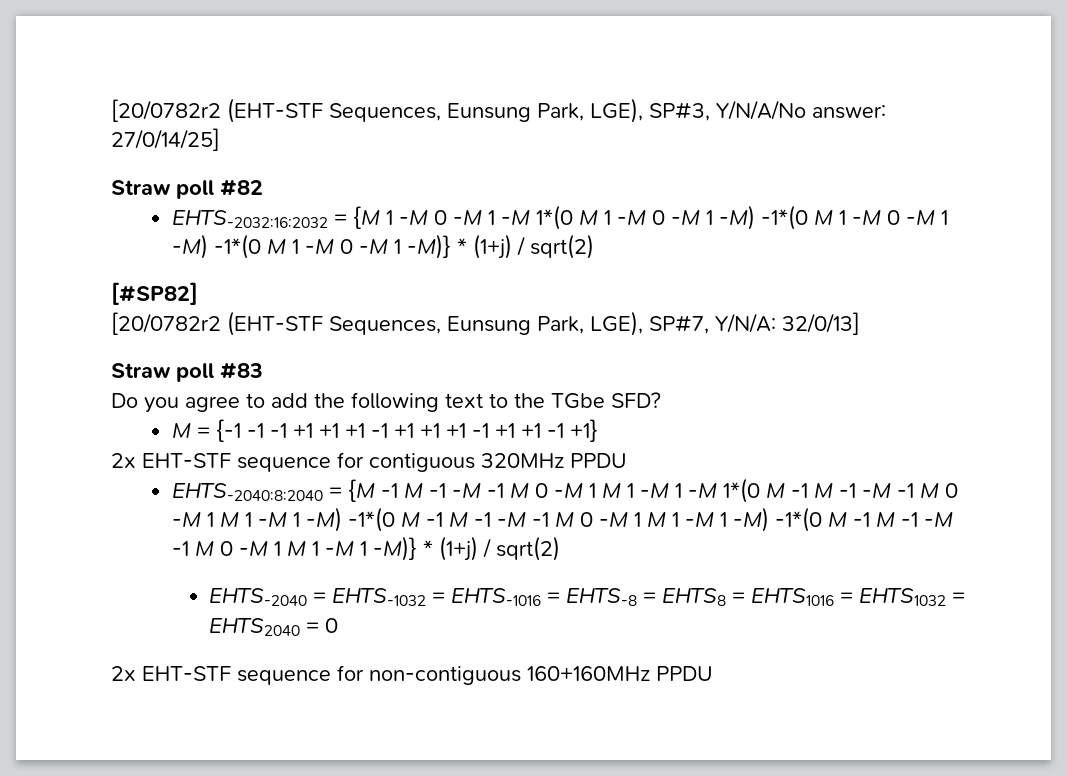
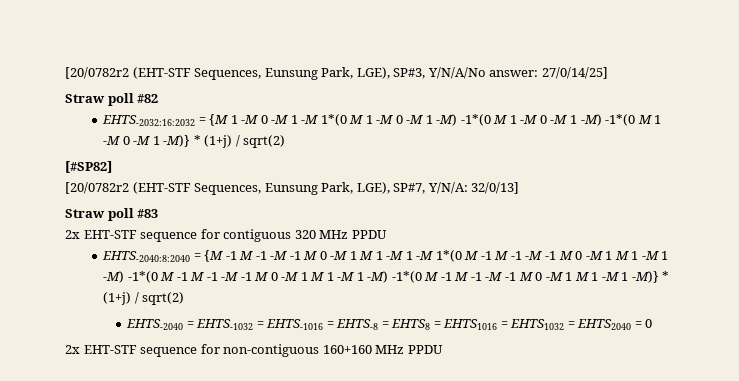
- Do you agree to add the following text to the TGbe SFD?
- M = {-1 -1 -1 +1 +1 +1 -1 +1 +1 +1 -1 +1 +1 -1 +1}
- 2x EHT-STF sequence for contiguous 320MHz PPDU
+ 2x EHT-STF sequence for contiguous 320 MHz PPDU
- 2x EHT-STF sequence for non-contiguous 160+160MHz PPDU
+ 2x EHT-STF sequence for non-contiguous 160+160 MHz PPDU

